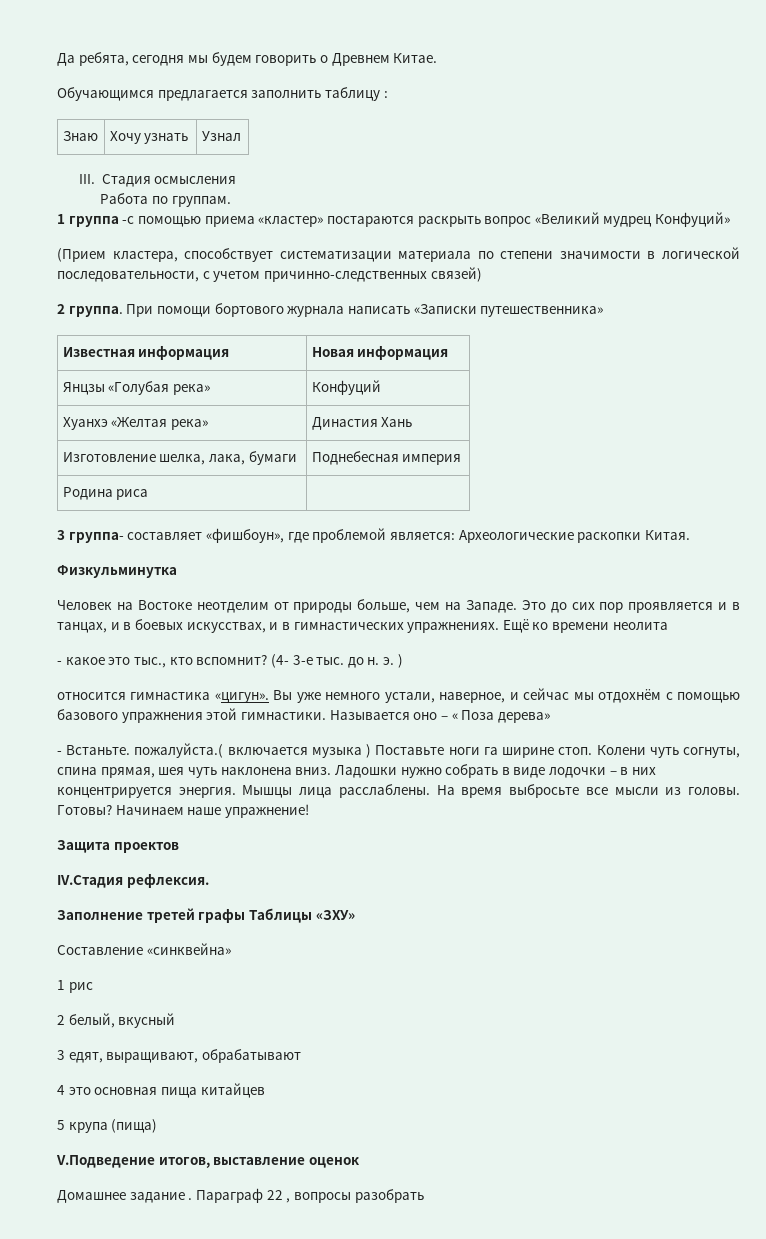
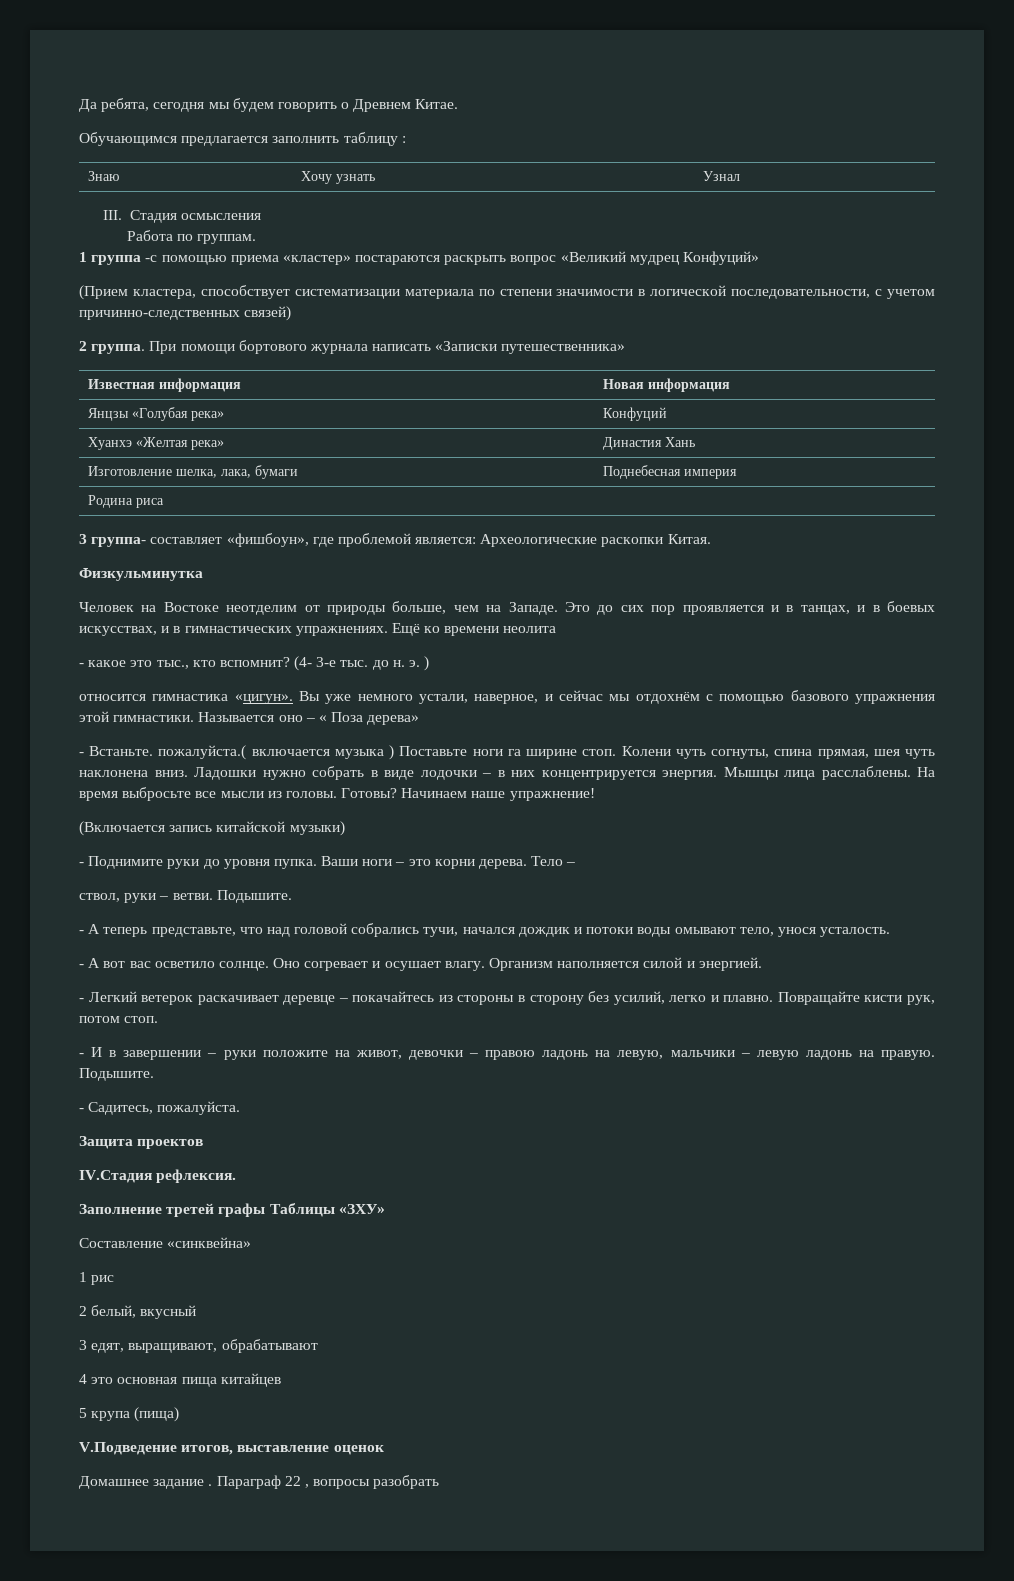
+ (Включается запись китайской музыки)
+ - Поднимите руки до уровня пупка. Ваши ноги – это корни дерева. Тело –
+ ствол, руки – ветви. Подышите.
+ - А теперь представьте, что над головой собрались тучи, начался дождик и потоки воды омывают тело, унося усталость.
+ - А вот вас осветило солнце. Оно согревает и осушает влагу. Организм наполняется силой и энергией.
+ - Легкий ветерок раскачивает деревце – покачайтесь из стороны в сторону без усилий, легко и плавно. Повращайте кисти рук, потом стоп.
+ - И в завершении – руки положите на живот, девочки – правою ладонь на левую, мальчики – левую ладонь на правую. Подышите.
+ - Садитесь, пожалуйста.

